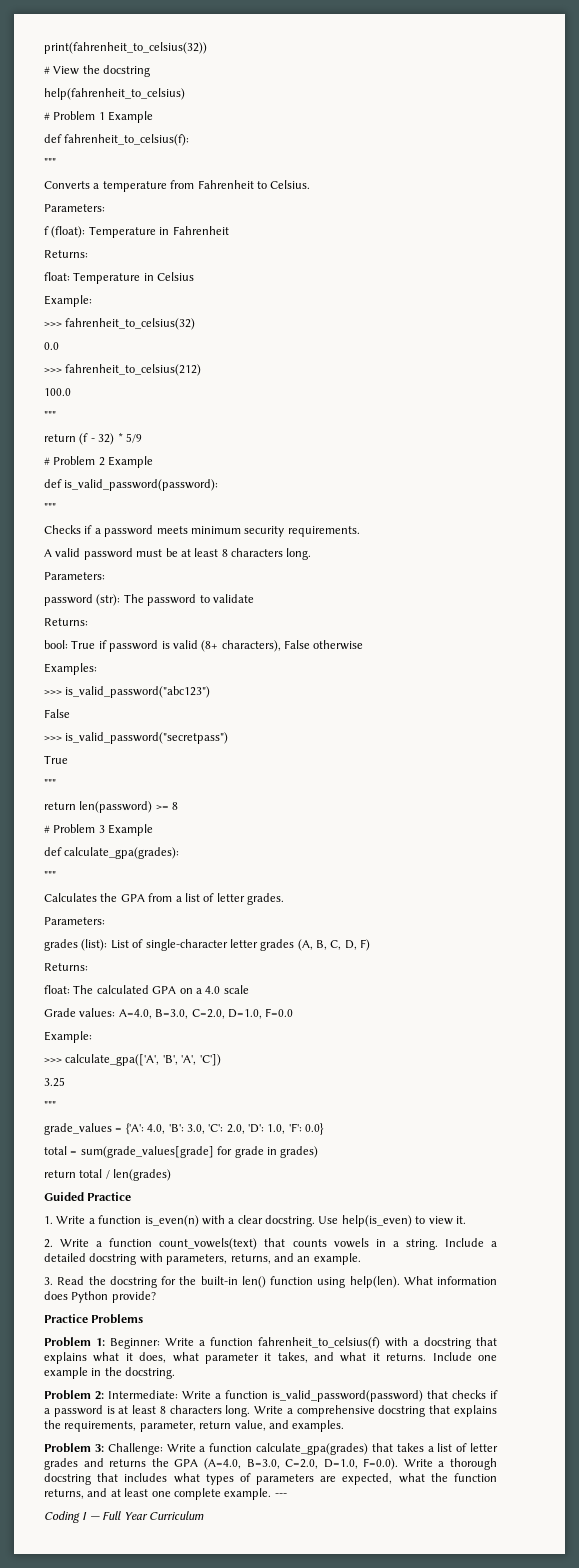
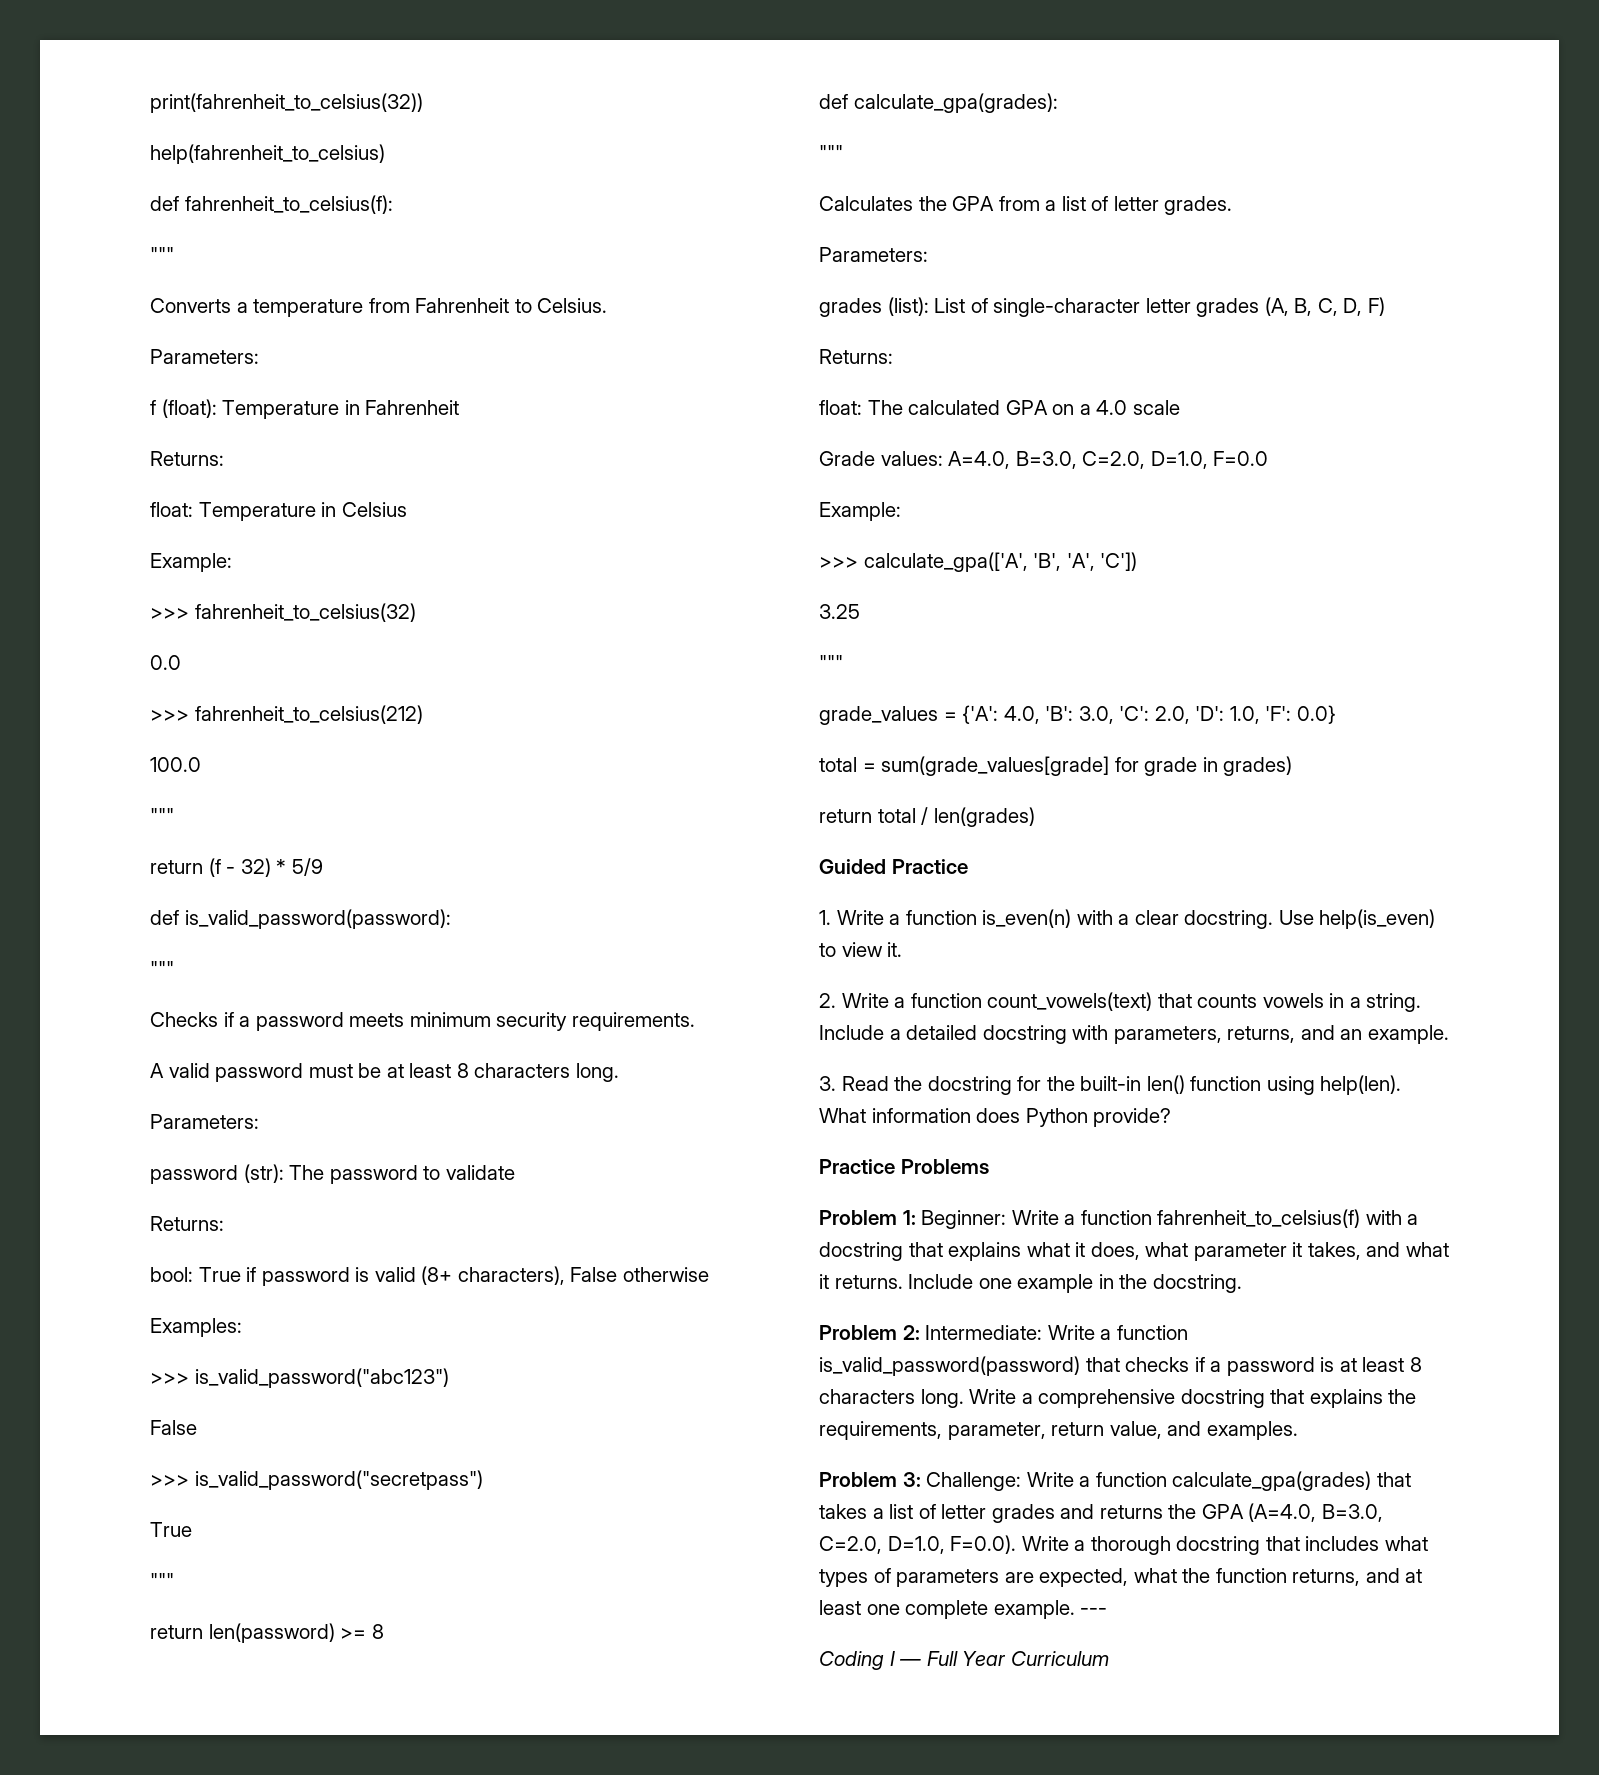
- # View the docstring
  help(fahrenheit_to_celsius)
- # Problem 1 Example
- # Problem 2 Example
- # Problem 3 Example

